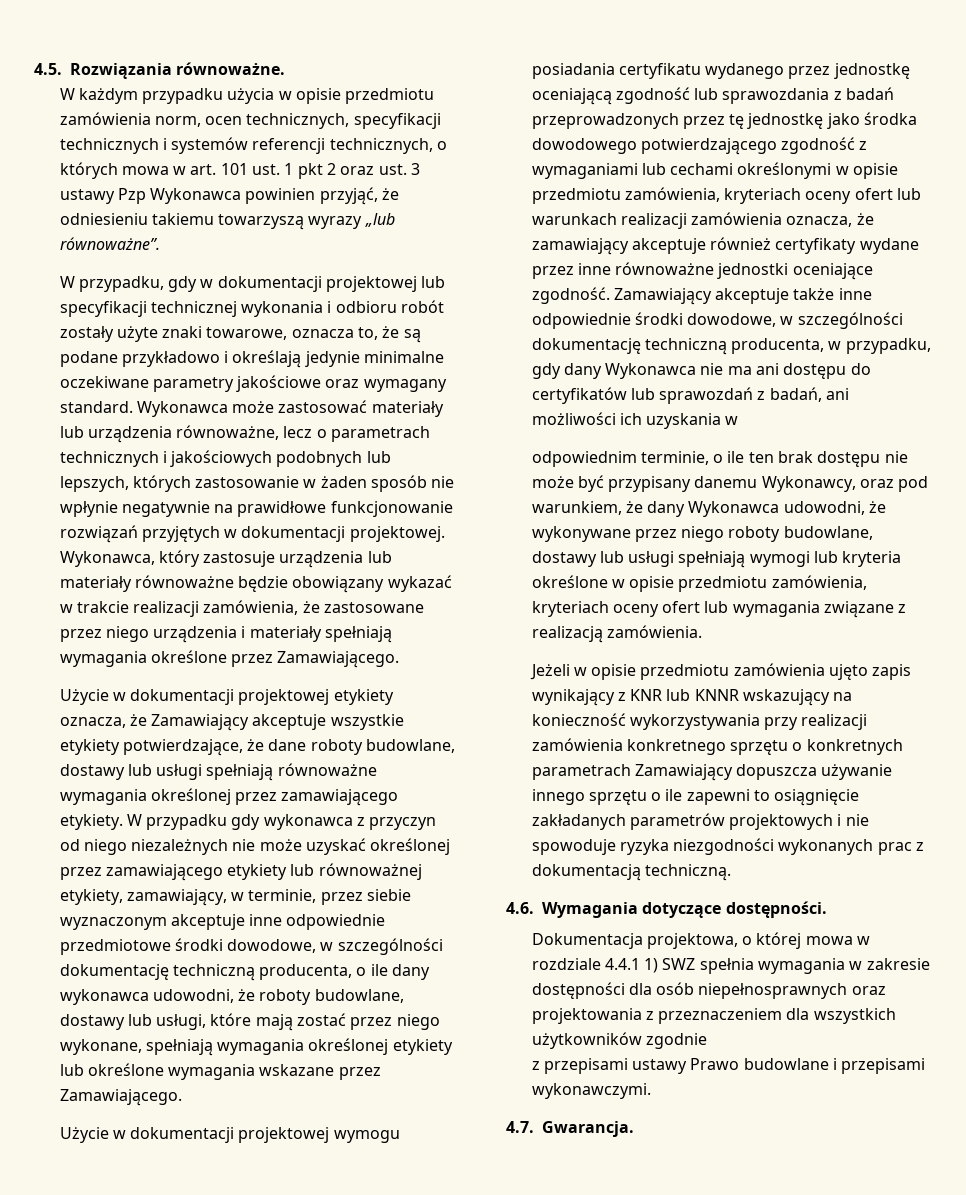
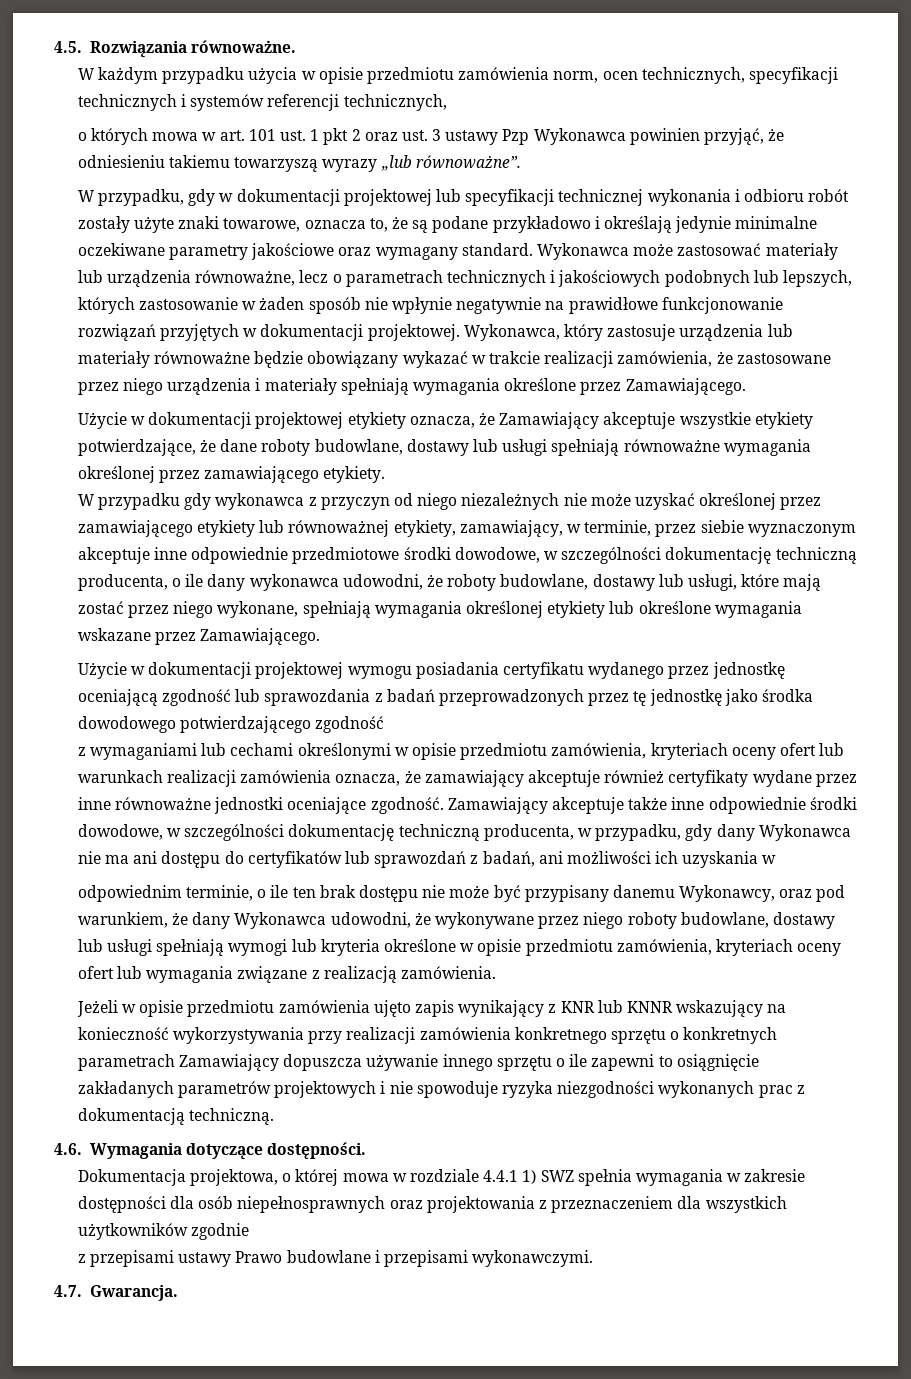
- W każdym przypadku użycia w opisie przedmiotu zamówienia norm, ocen technicznych, specyfikacji technicznych i systemów referencji technicznych, o których mowa w art. 101 ust. 1 pkt 2 oraz ust. 3 ustawy Pzp Wykonawca powinien przyjąć, że odniesieniu takiemu towarzyszą wyrazy „lub równoważne”.
+ W każdym przypadku użycia w opisie przedmiotu zamówienia norm, ocen technicznych, specyfikacji technicznych i systemów referencji technicznych,
+ o których mowa w art. 101 ust. 1 pkt 2 oraz ust. 3 ustawy Pzp Wykonawca powinien przyjąć, że odniesieniu takiemu towarzyszą wyrazy „lub równoważne”.
- Użycie w dokumentacji projektowej etykiety oznacza, że Zamawiający akceptuje wszystkie etykiety potwierdzające, że dane roboty budowlane, dostawy lub usługi spełniają równoważne wymagania określonej przez zamawiającego etykiety. W przypadku gdy wykonawca z przyczyn od niego niezależnych nie może uzyskać określonej przez zamawiającego etykiety lub równoważnej etykiety, zamawiający, w terminie, przez siebie wyznaczonym akceptuje inne odpowiednie przedmiotowe środki dowodowe, w szczególności dokumentację techniczną producenta, o ile dany wykonawca udowodni, że roboty budowlane, dostawy lub usługi, które mają zostać przez niego wykonane, spełniają wymagania określonej etykiety lub określone wymagania wskazane przez Zamawiającego.
+ Użycie w dokumentacji projektowej etykiety oznacza, że Zamawiający akceptuje wszystkie etykiety potwierdzające, że dane roboty budowlane, dostawy lub usługi spełniają równoważne wymagania określonej przez zamawiającego etykiety.
+ W przypadku gdy wykonawca z przyczyn od niego niezależnych nie może uzyskać określonej przez zamawiającego etykiety lub równoważnej etykiety, zamawiający, w terminie, przez siebie wyznaczonym akceptuje inne odpowiednie przedmiotowe środki dowodowe, w szczególności dokumentację techniczną producenta, o ile dany wykonawca udowodni, że roboty budowlane, dostawy lub usługi, które mają zostać przez niego wykonane, spełniają wymagania określonej etykiety lub określone wymagania wskazane przez Zamawiającego.
- Użycie w dokumentacji projektowej wymogu posiadania certyfikatu wydanego przez jednostkę oceniającą zgodność lub sprawozdania z badań przeprowadzonych przez tę jednostkę jako środka dowodowego potwierdzającego zgodność z wymaganiami lub cechami określonymi w opisie przedmiotu zamówienia, kryteriach oceny ofert lub warunkach realizacji zamówienia oznacza, że zamawiający akceptuje również certyfikaty wydane przez inne równoważne jednostki oceniające zgodność.
+ Użycie w dokumentacji projektowej wymogu posiadania certyfikatu wydanego przez jednostkę oceniającą zgodność lub sprawozdania z badań przeprowadzonych przez tę jednostkę jako środka dowodowego potwierdzającego zgodność
+ z wymaganiami lub cechami określonymi w opisie przedmiotu zamówienia, kryteriach oceny ofert lub warunkach realizacji zamówienia oznacza, że zamawiający akceptuje również certyfikaty wydane przez inne równoważne jednostki oceniające zgodność.

